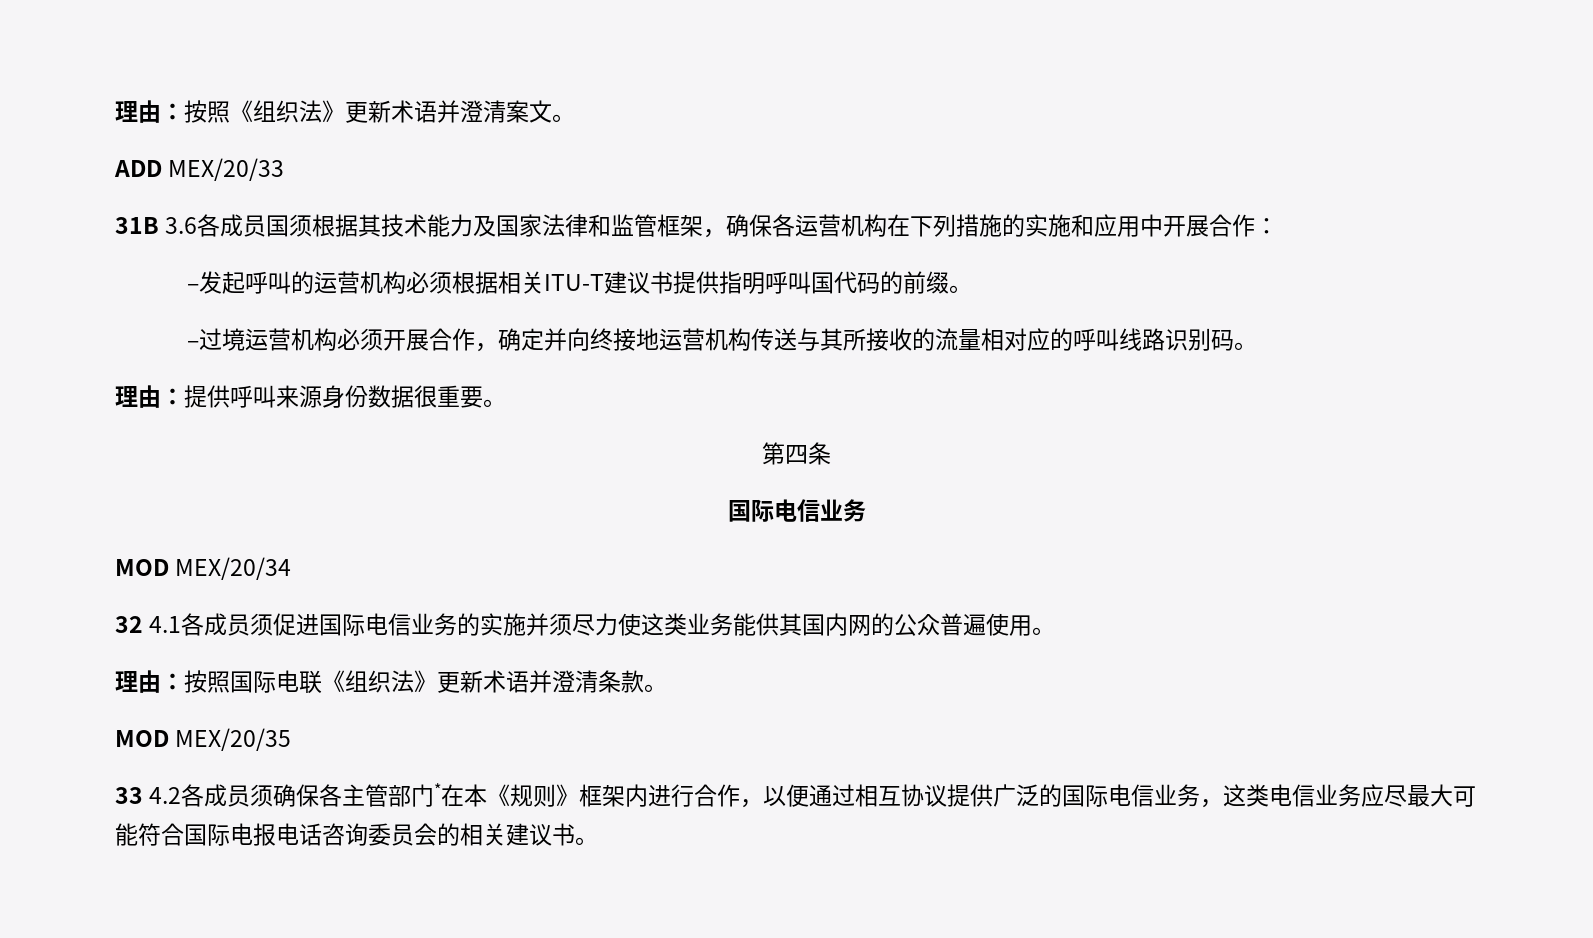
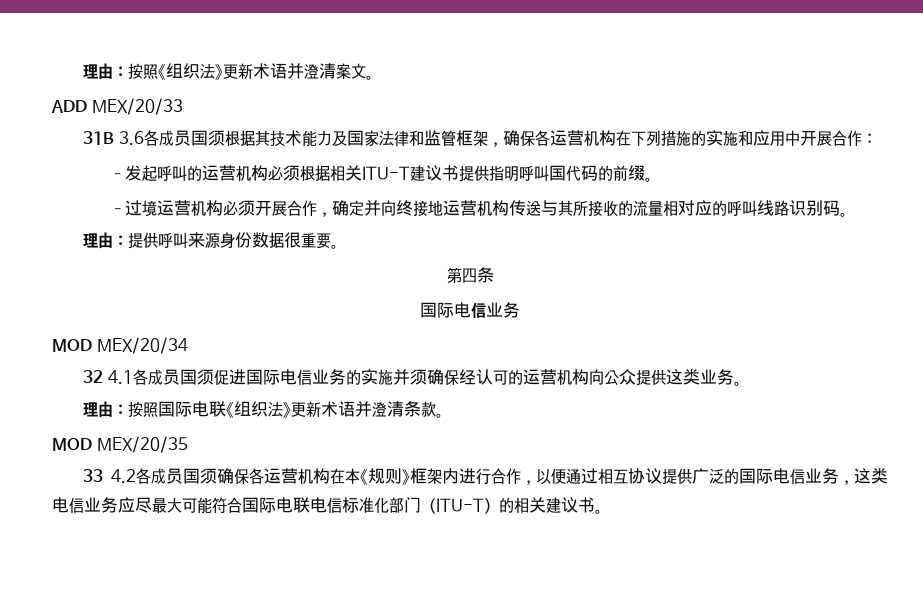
- 32 4.1各成员须促进国际电信业务的实施并须尽力使这类业务能供其国内网的公众普遍使用。
+ 32 4.1各成员国须促进国际电信业务的实施并须确保经认可的运营机构向公众提供这类业务。
- 33 4.2各成员须确保各主管部门*在本《规则》框架内进行合作，以便通过相互协议提供广泛的国际电信业务，这类电信业务应尽最大可能符合国际电报电话咨询委员会的相关建议书。
+ 33 4.2各成员国须确保各运营机构在本《规则》框架内进行合作，以便通过相互协议提供广泛的国际电信业务，这类电信业务应尽最大可能符合国际电联电信标准化部门（ITU-T）的相关建议书。

